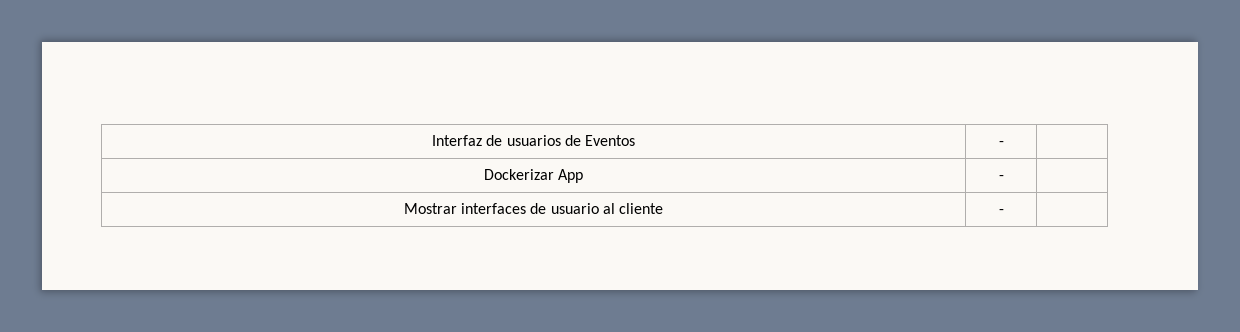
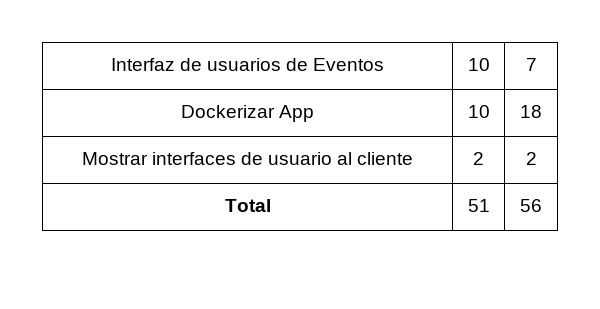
- Interfaz de usuarios de Eventos | - |
+ Interfaz de usuarios de Eventos | 10 | 7
- Dockerizar App | - |
+ Dockerizar App | 10 | 18
- Mostrar interfaces de usuario al cliente | - |
+ Mostrar interfaces de usuario al cliente | 2 | 2
+ Total | 51 | 56

